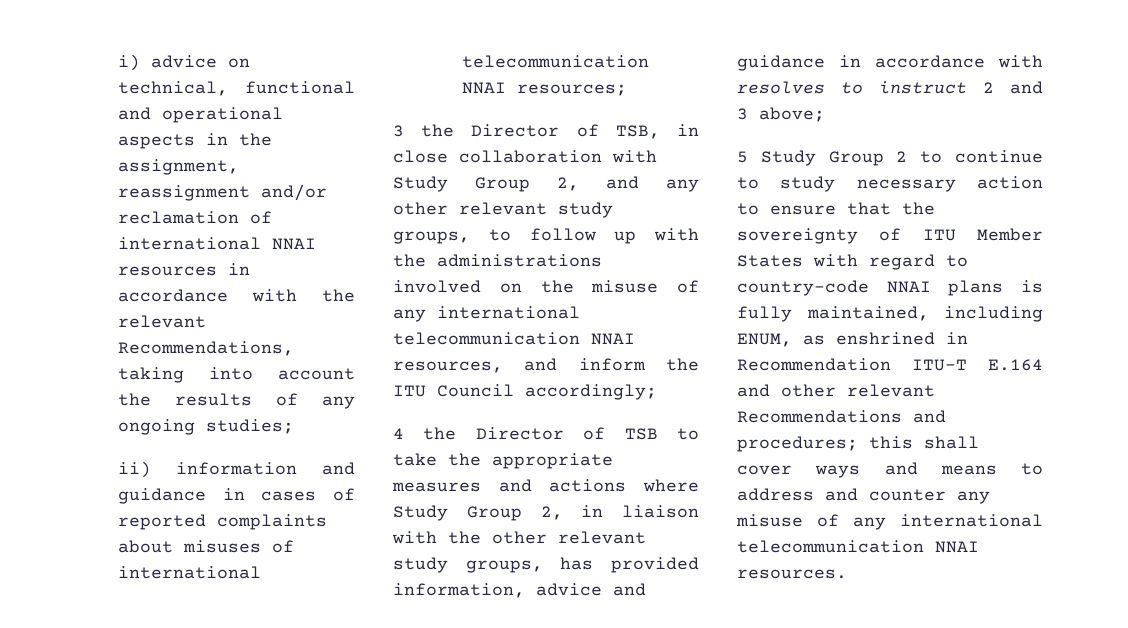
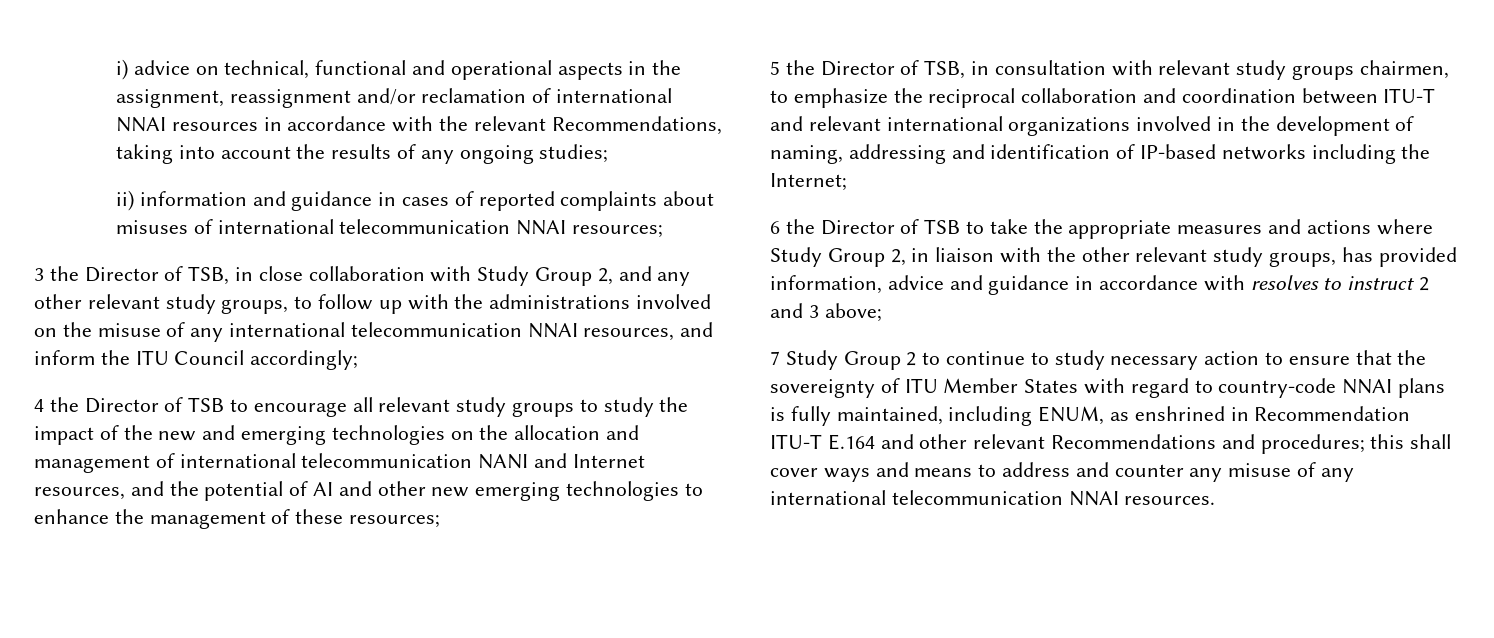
- 4 the Director of TSB to take the appropriate measures and actions where Study Group 2, in liaison with the other relevant study groups, has provided information, advice and guidance in accordance with resolves to instruct 2 and 3 above;
+ 4 the Director of TSB to encourage all relevant study groups to study the impact of the new and emerging technologies on the allocation and management of international telecommunication NANI and Internet resources, and the potential of AI and other new emerging technologies to enhance the management of these resources;
+ 5 the Director of TSB, in consultation with relevant study groups chairmen, to emphasize the reciprocal collaboration and coordination between ITU-T and relevant international organizations involved in the development of naming, addressing and identification of IP-based networks including the Internet;
+ 6 the Director of TSB to take the appropriate measures and actions where Study Group 2, in liaison with the other relevant study groups, has provided information, advice and guidance in accordance with resolves to instruct 2 and 3 above;
- 5 Study Group 2 to continue to study necessary action to ensure that the sovereignty of ITU Member States with regard to country-code NNAI plans is fully maintained, including ENUM, as enshrined in Recommendation ITU-T E.164 and other relevant Recommendations and procedures; this shall cover ways and means to address and counter any misuse of any international telecommunication NNAI resources.
+ 7 Study Group 2 to continue to study necessary action to ensure that the sovereignty of ITU Member States with regard to country-code NNAI plans is fully maintained, including ENUM, as enshrined in Recommendation ITU-T E.164 and other relevant Recommendations and procedures; this shall cover ways and means to address and counter any misuse of any international telecommunication NNAI resources.

